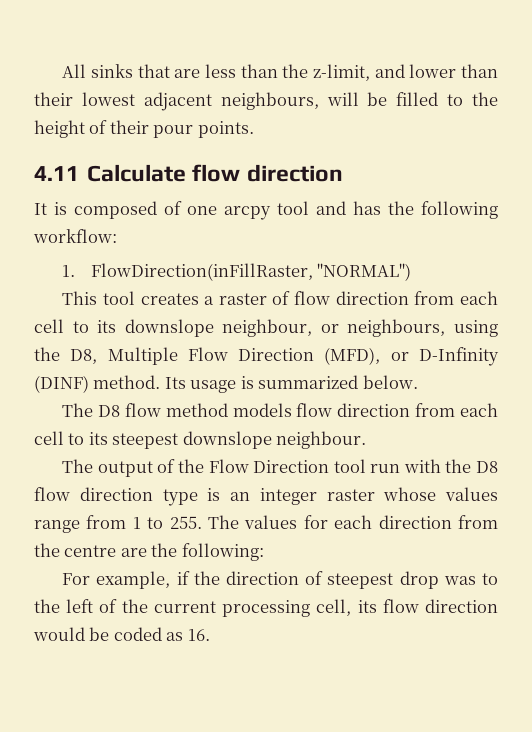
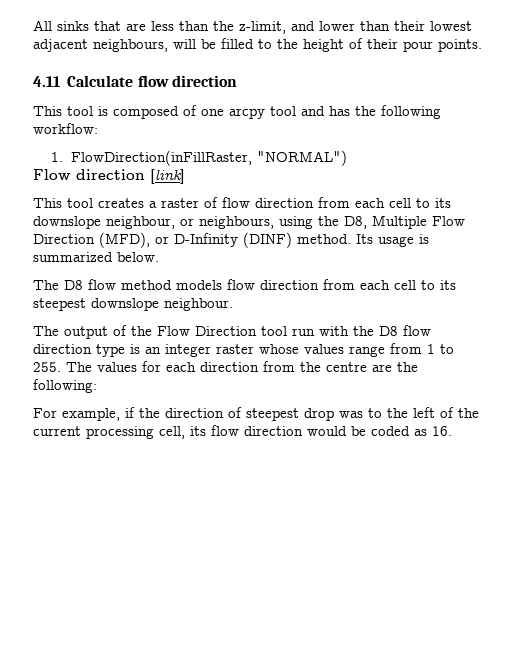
- It is composed of one arcpy tool and has the following workflow:
+ This tool is composed of one arcpy tool and has the following workflow:
+ Flow direction [link]

